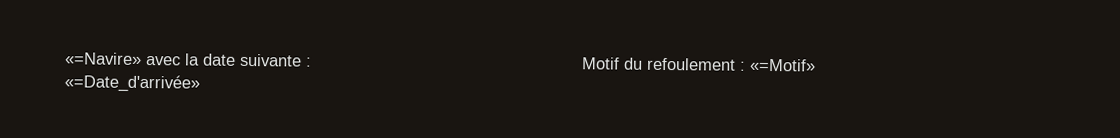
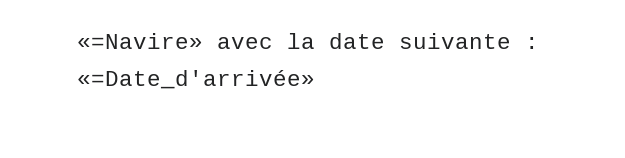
- Motif du refoulement : «=Motif»

